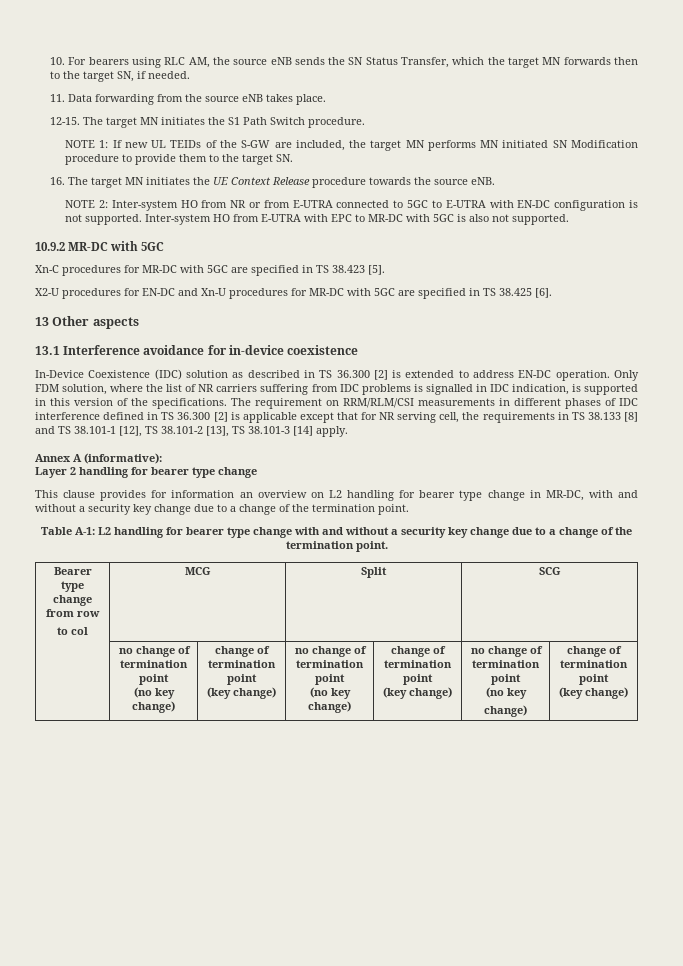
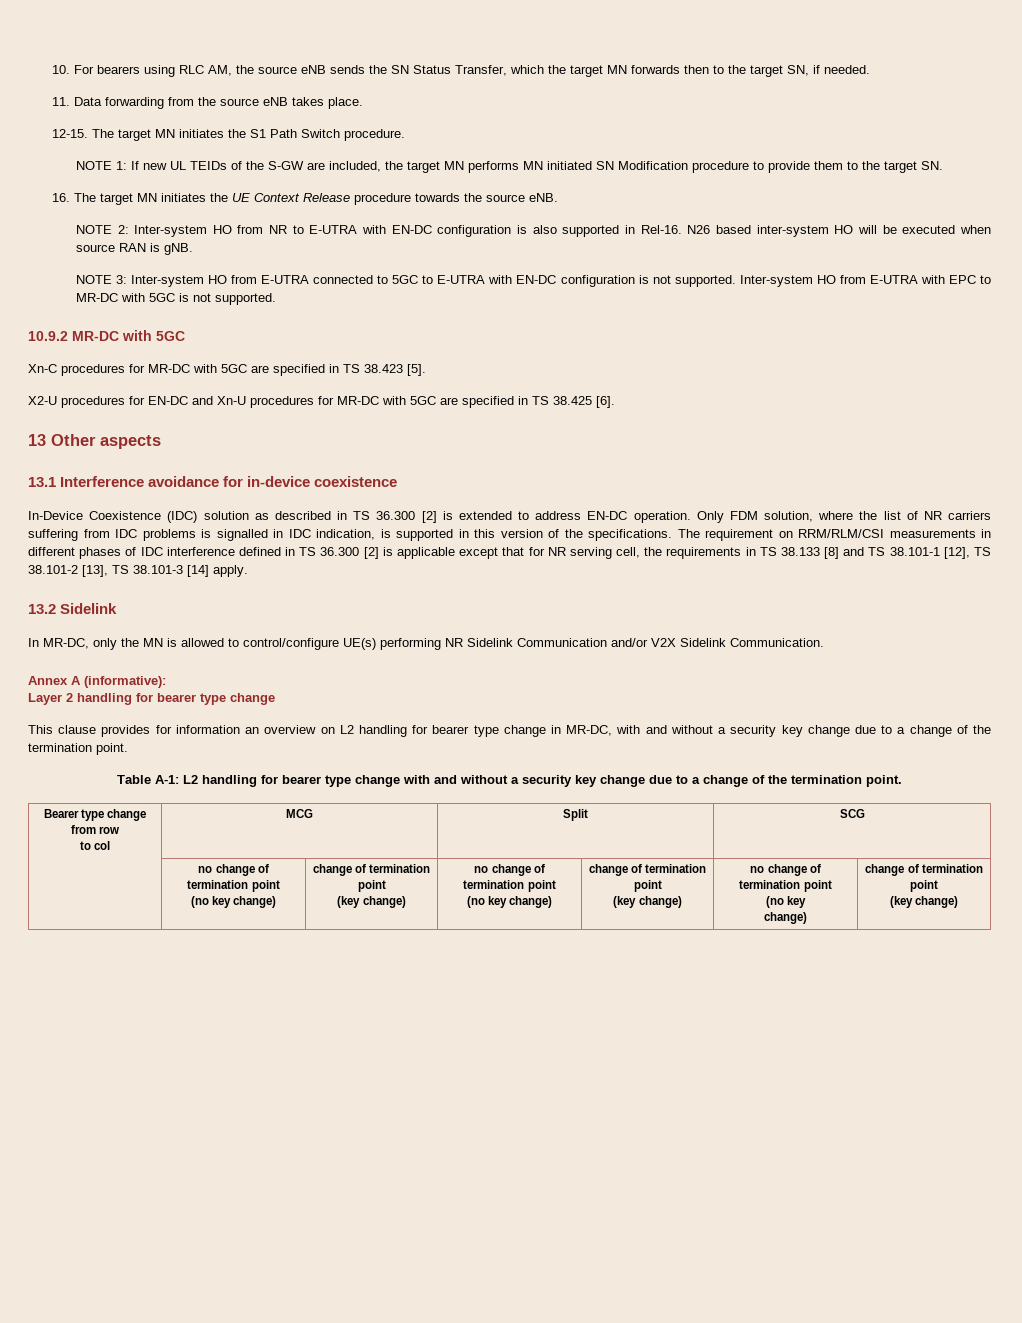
- NOTE 2: Inter-system HO from NR or from E-UTRA connected to 5GC to E-UTRA with EN-DC configuration is not supported.
+ NOTE 2: Inter-system HO from NR to E-UTRA with EN-DC configuration is also supported in Rel-16. N26 based inter-system HO will be executed when source RAN is gNB.
+ NOTE 3: Inter-system HO from E-UTRA connected to 5GC to E-UTRA with EN-DC configuration is not supported.
- Inter-system HO from E-UTRA with EPC to MR-DC with 5GC is also not supported.
+ Inter-system HO from E-UTRA with EPC to MR-DC with 5GC is not supported.
+ 13.2 Sidelink
+ In MR-DC, only the MN is allowed to control/configure UE(s) performing NR Sidelink Communication and/or V2X Sidelink Communication.

